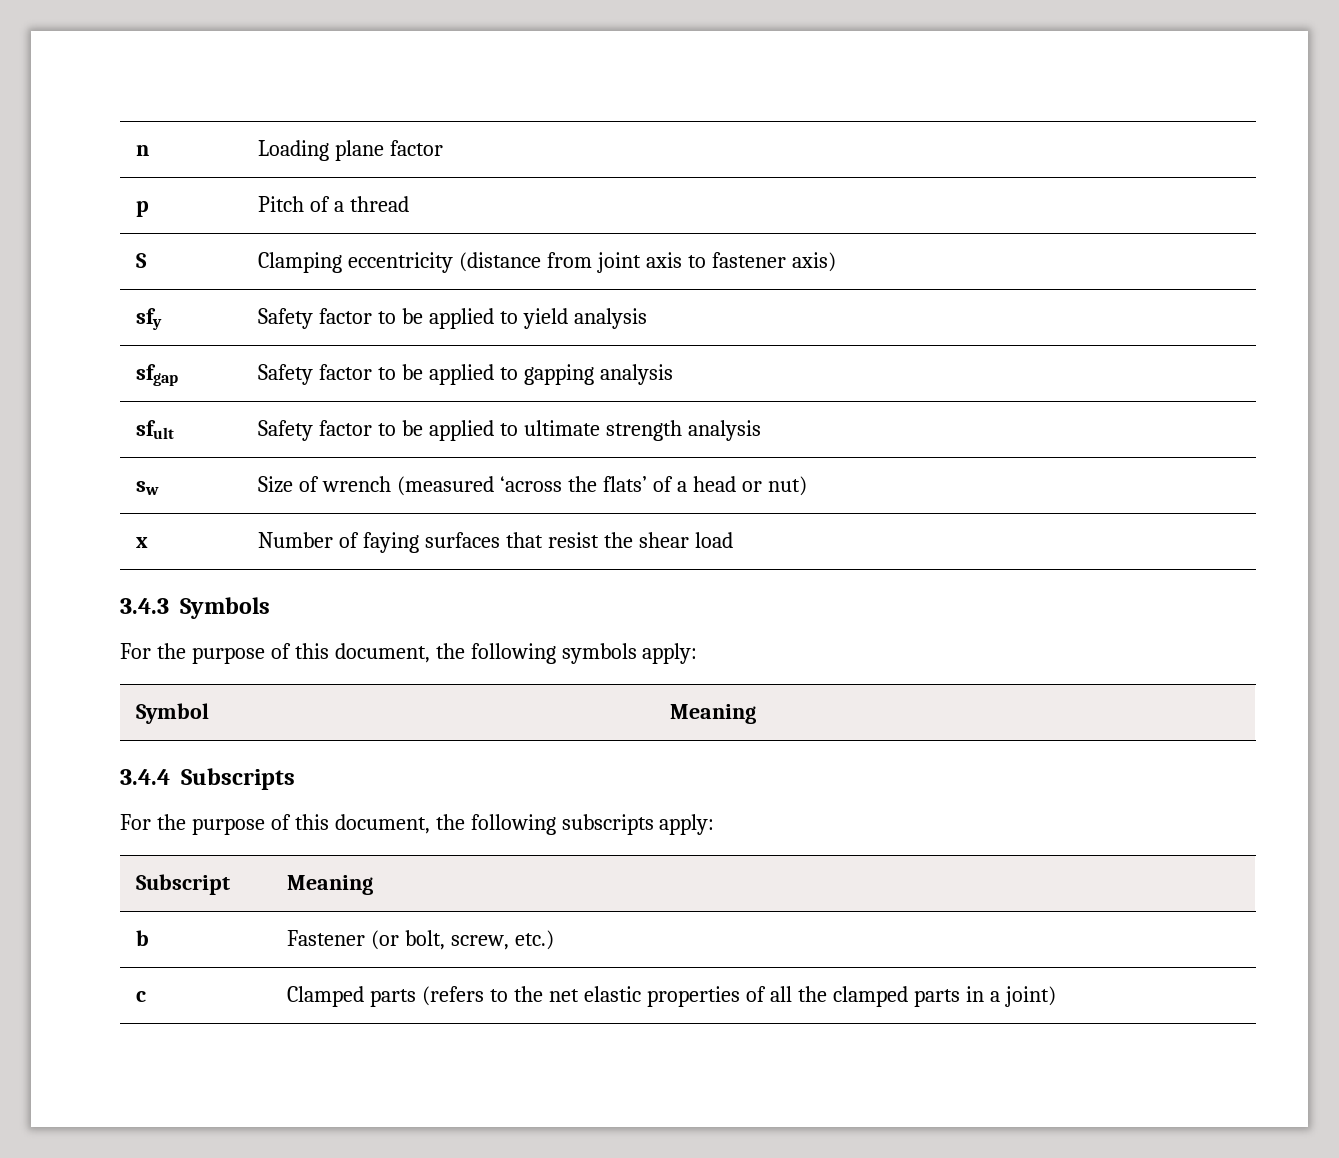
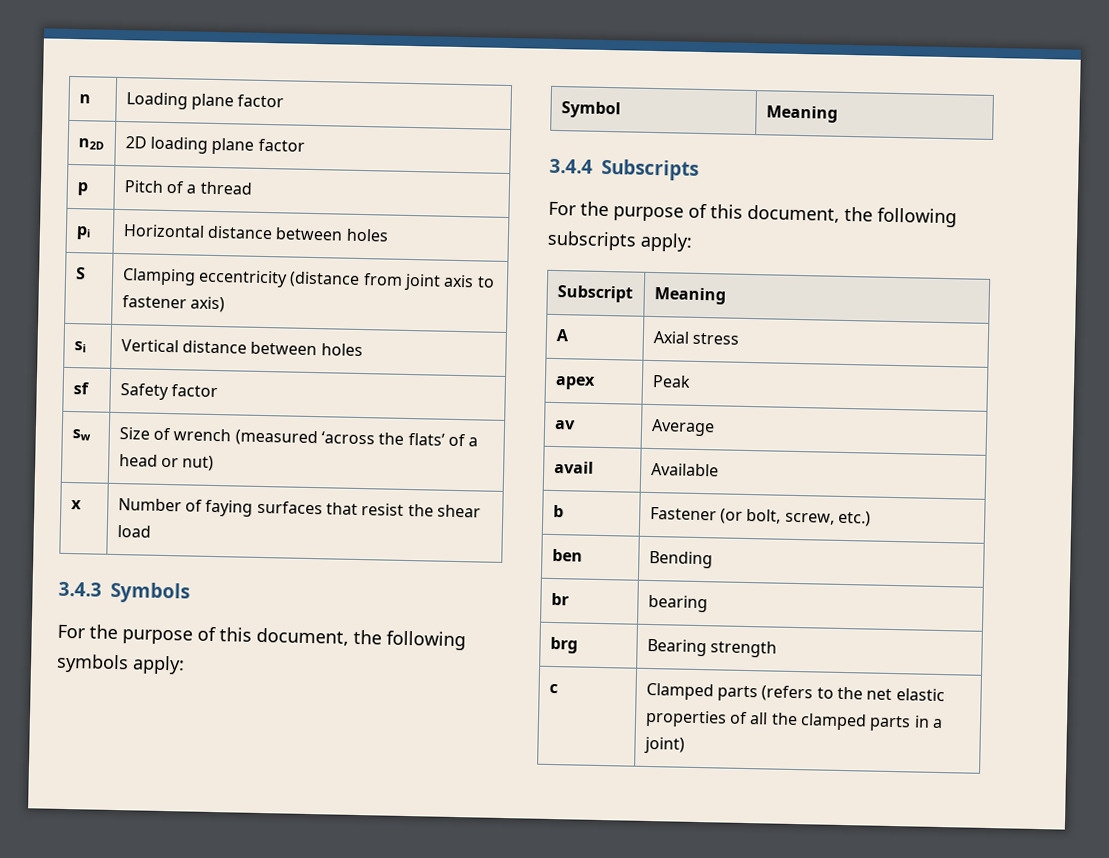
+ n2D | 2D loading plane factor
+ pi | Horizontal distance between holes
- sfy | Safety factor to be applied to yield analysis
- sfgap | Safety factor to be applied to gapping analysis
- sfult | Safety factor to be applied to ultimate strength analysis
+ si | Vertical distance between holes
+ sf | Safety factor
+ A | Axial stress
+ apex | Peak
+ av | Average
+ avail | Available
+ ben | Bending
+ br | bearing
+ brg | Bearing strength

